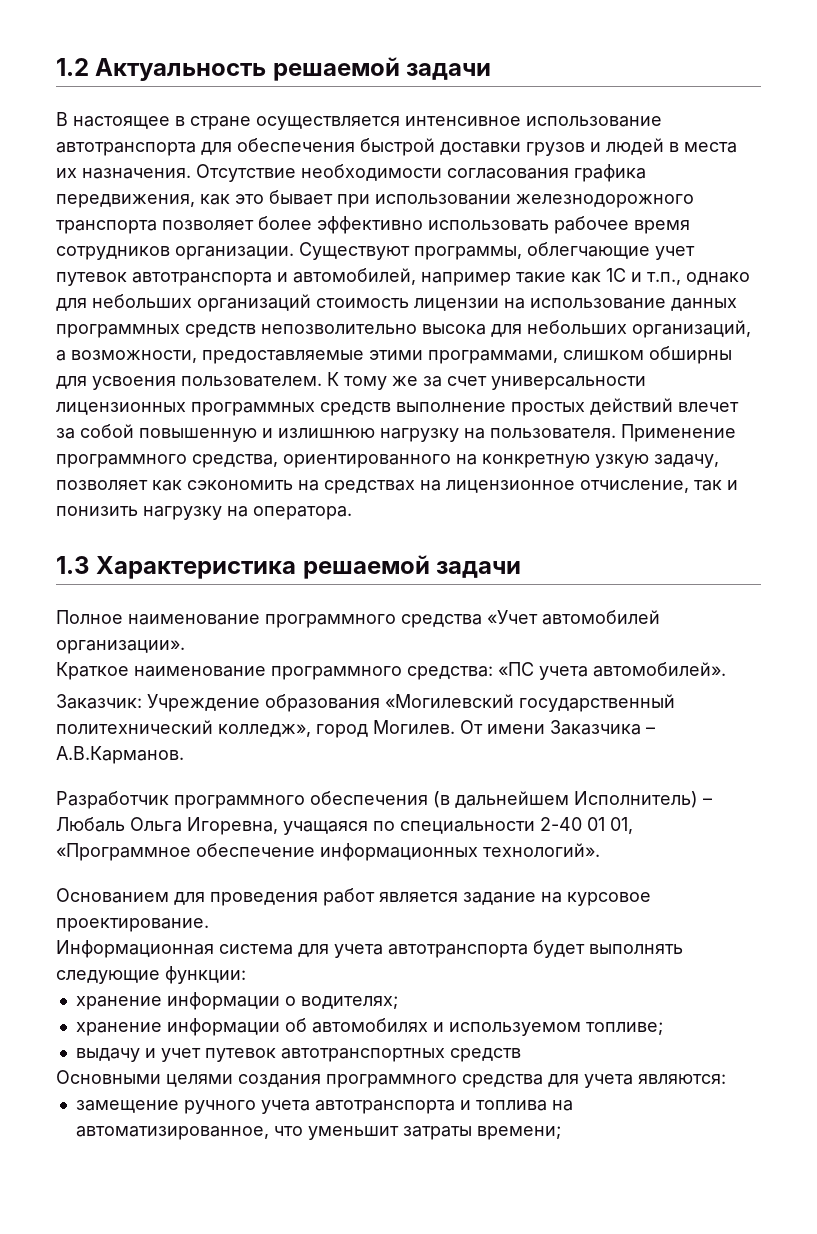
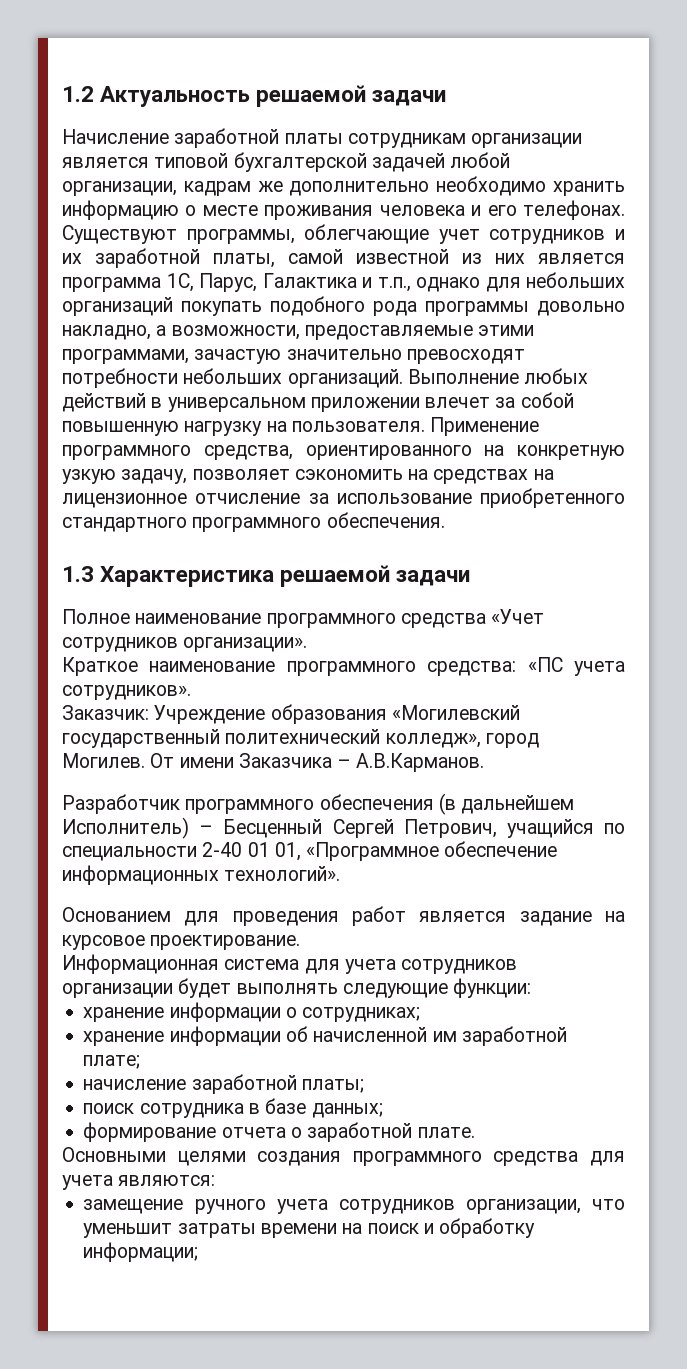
- В настоящее в стране осуществляется интенсивное использование автотранспорта для обеспечения быстрой доставки грузов и людей в места их назначения. Отсутствие необходимости согласования графика передвижения, как это бывает при использовании железнодорожного транспорта позволяет более эффективно использовать рабочее время сотрудников организации. Существуют программы, облегчающие учет путевок автотранспорта и автомобилей, например такие как 1С и т.п., однако для небольших организаций стоимость лицензии на использование данных программных средств непозволительно высока для небольших организаций, а возможности, предоставляемые этими программами, слишком обширны для усвоения пользователем. К тому же за счет универсальности лицензионных программных средств выполнение простых действий влечет за собой повышенную и излишнюю нагрузку на пользователя.
+ Начисление заработной платы сотрудникам организации является типовой бухгалтерской задачей любой организации, кадрам же дополнительно необходимо хранить информацию о месте проживания человека и его телефонах. Существуют программы, облегчающие учет сотрудников и их заработной платы, самой известной из них является программа 1С, Парус, Галактика и т.п., однако для небольших организаций покупать подобного рода программы довольно накладно, а возможности, предоставляемые этими программами, зачастую значительно превосходят потребности небольших организаций. Выполнение любых действий в универсальном приложении влечет за собой повышенную нагрузку на пользователя.
- Применение программного средства, ориентированного на конкретную узкую задачу, позволяет как сэкономить на средствах на лицензионное отчисление, так и понизить нагрузку на оператора.
+ Применение программного средства, ориентированного на конкретную узкую задачу, позволяет сэкономить на средствах на лицензионное отчисление за использование приобретенного стандартного программного обеспечения.
- Полное наименование программного средства «Учет автомобилей организации».
+ Полное наименование программного средства «Учет сотрудников организации».
- Краткое наименование программного средства: «ПС учета автомобилей».
+ Краткое наименование программного средства: «ПС учета сотрудников».
- Разработчик программного обеспечения (в дальнейшем Исполнитель) – Любаль Ольга Игоревна, учащаяся по специальности 2-40 01 01, «Программное обеспечение информационных технологий».
+ Разработчик программного обеспечения (в дальнейшем Исполнитель) – Бесценный Сергей Петрович, учащийся по специальности 2-40 01 01, «Программное обеспечение информационных технологий».
- Информационная система для учета автотранспорта будет выполнять следующие функции:
+ Информационная система для учета сотрудников организации будет выполнять следующие функции:
- хранение информации о водителях;
+ хранение информации о сотрудниках;
- хранение информации об автомобилях и используемом топливе;
- выдачу и учет путевок автотранспортных средств
+ хранение информации об начисленной им заработной плате;
+ начисление заработной платы;
+ поиск сотрудника в базе данных;
+ формирование отчета о заработной плате.
- замещение ручного учета автотранспорта и топлива на автоматизированное, что уменьшит затраты времени;
+ замещение ручного учета сотрудников организации, что уменьшит затраты времени на поиск и обработку информации;

